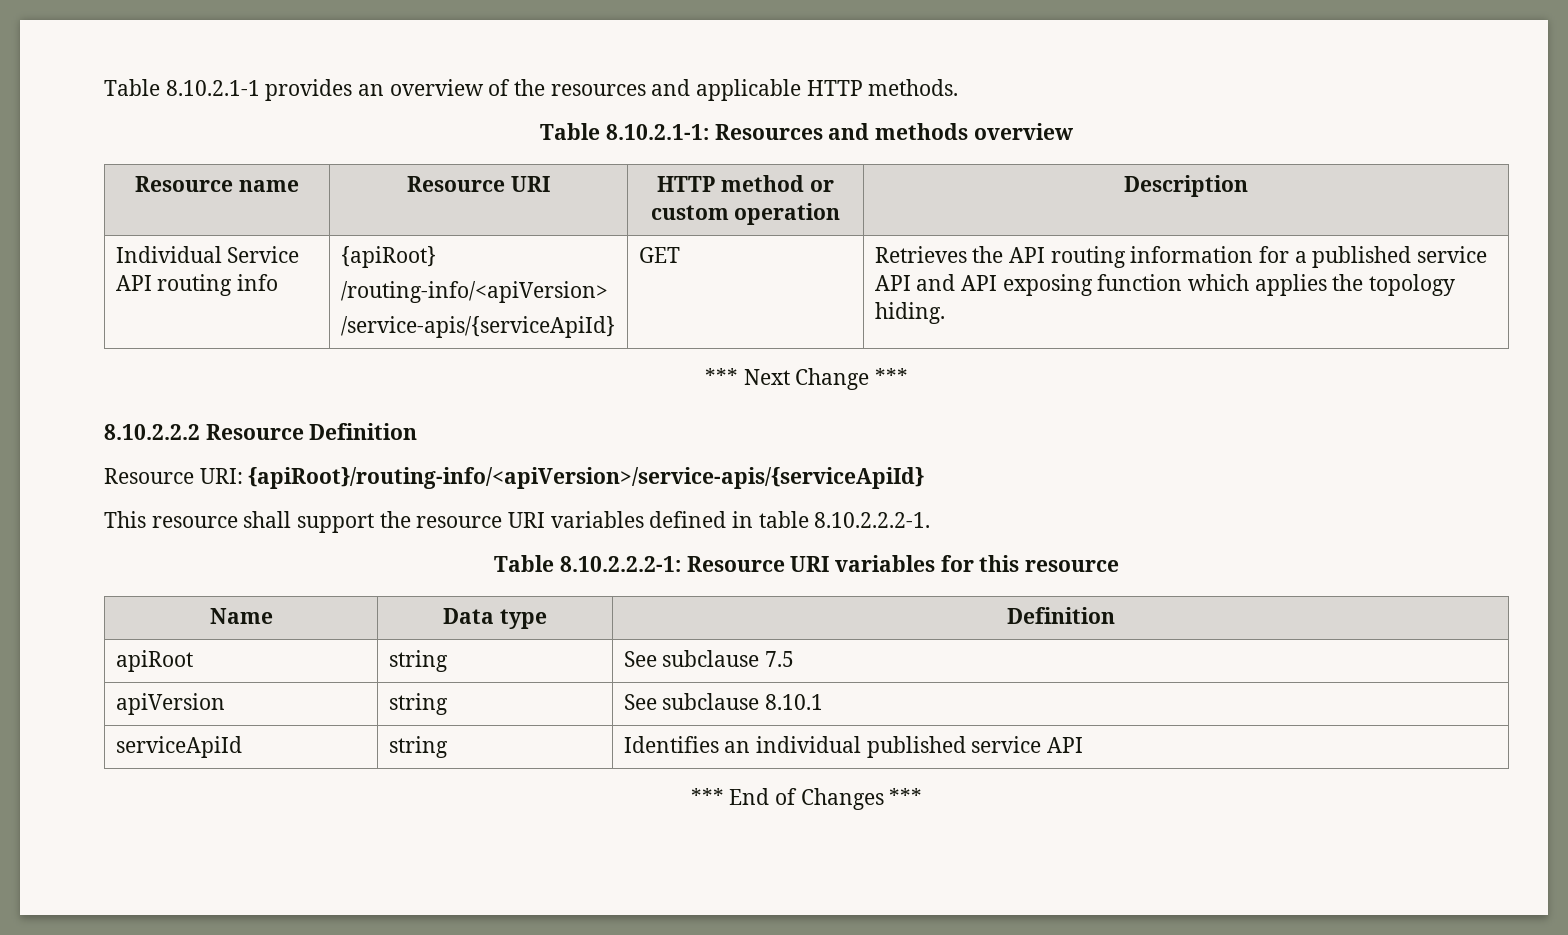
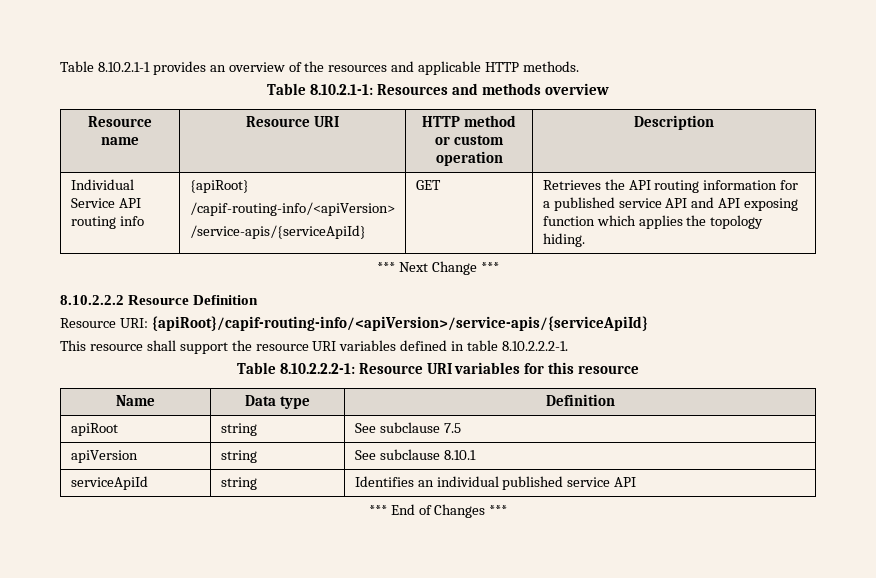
  Individual Service API routing info | {apiRoot}
- /routing-info/<apiVersion>
+ /capif-routing-info/<apiVersion>
- Resource URI: {apiRoot}/routing-info/<apiVersion>/service-apis/{serviceApiId}
+ Resource URI: {apiRoot}/capif-routing-info/<apiVersion>/service-apis/{serviceApiId}

